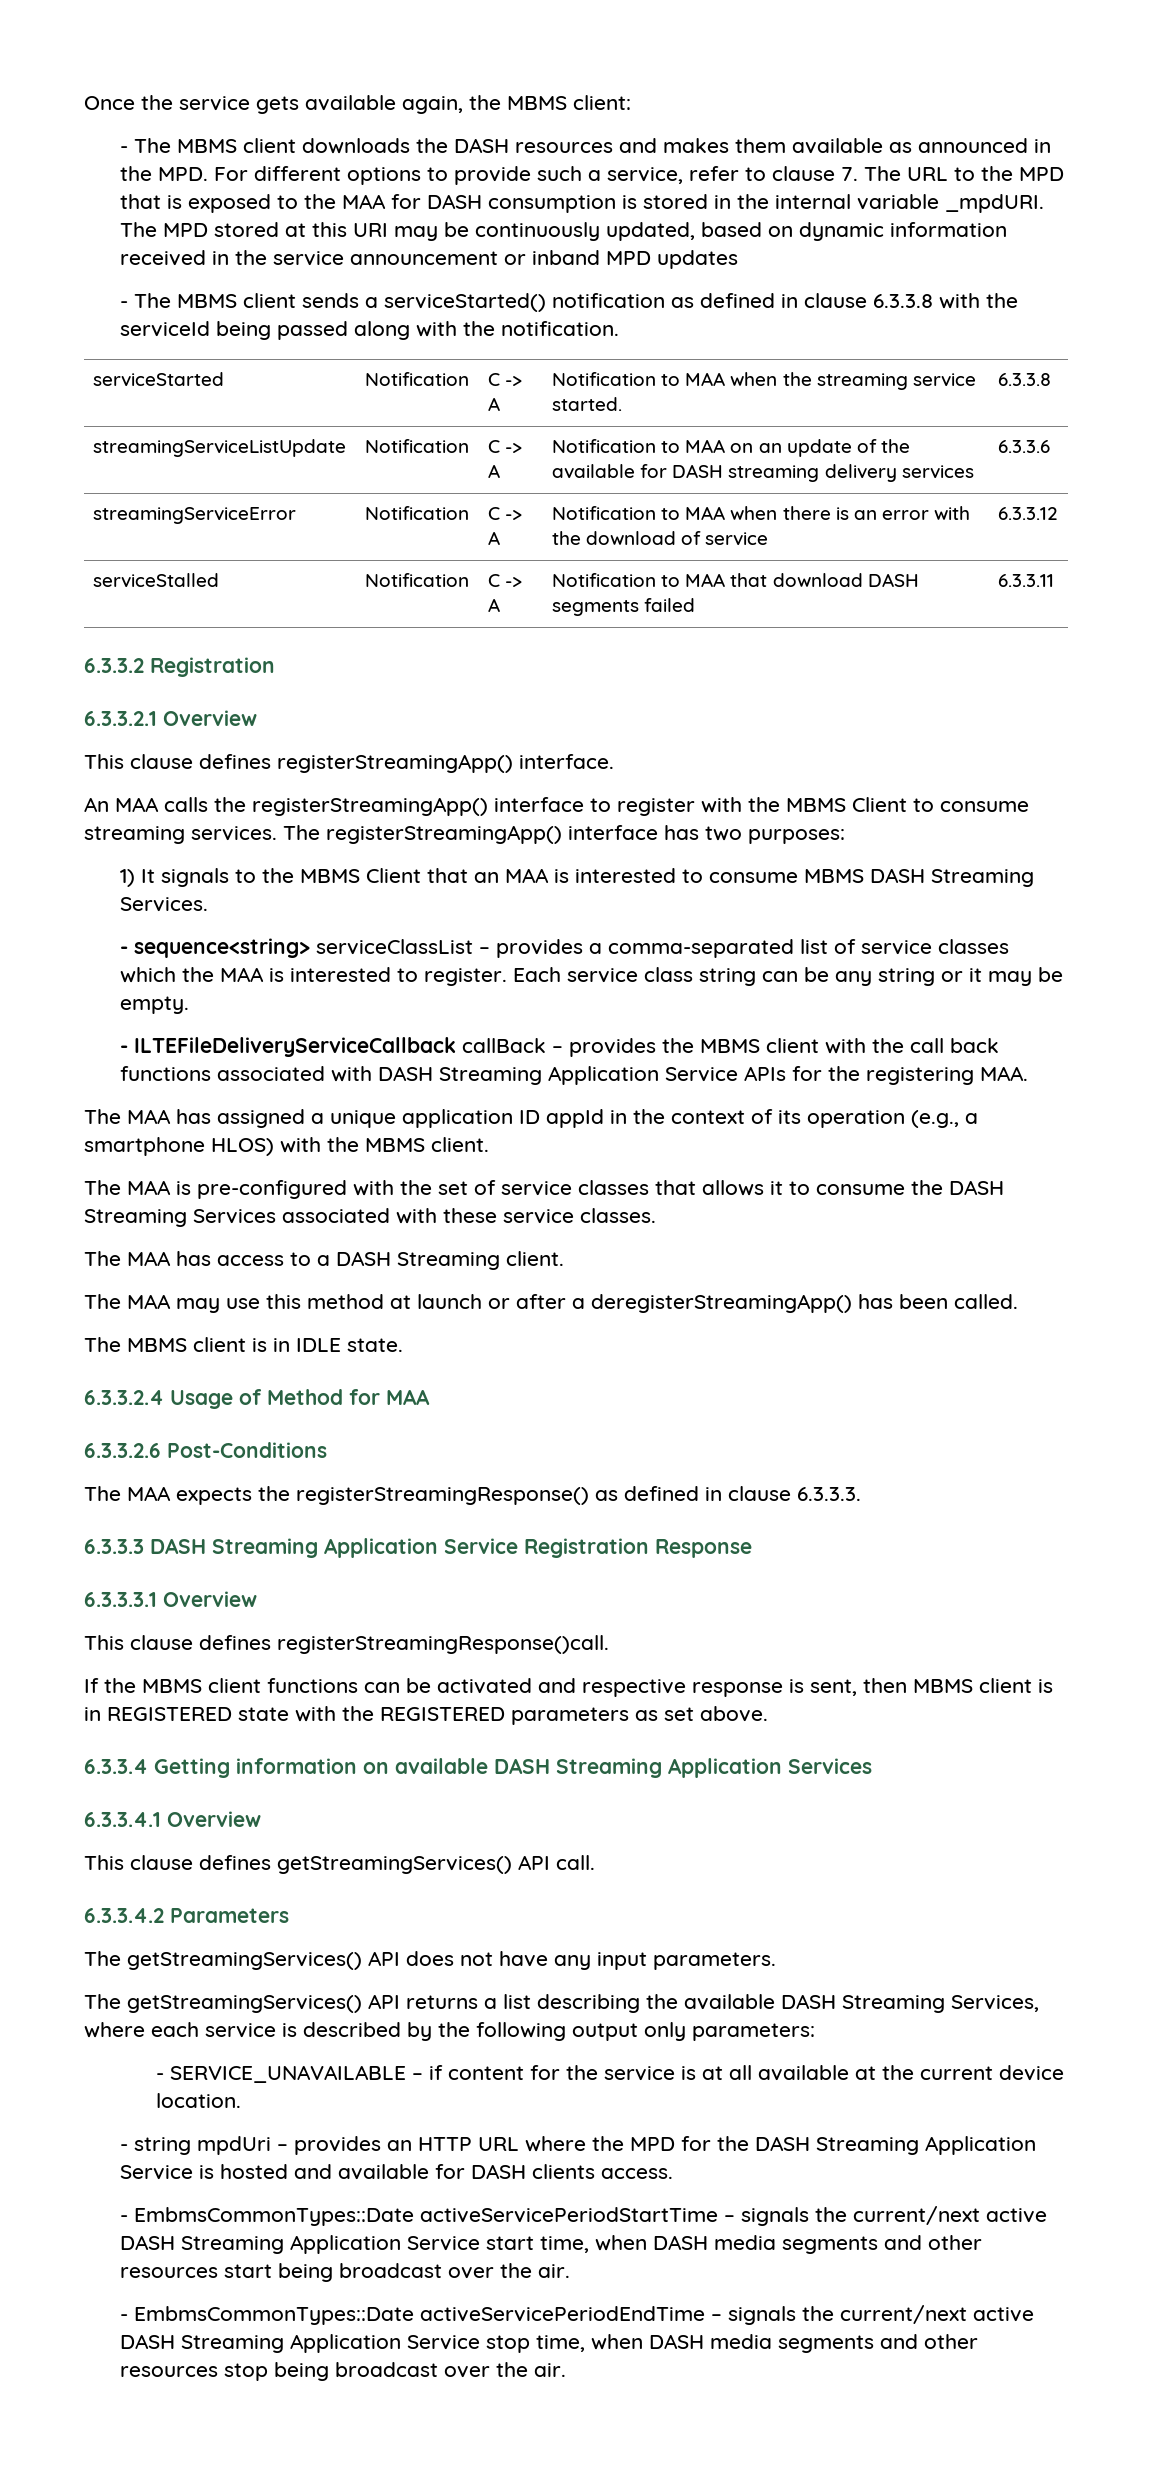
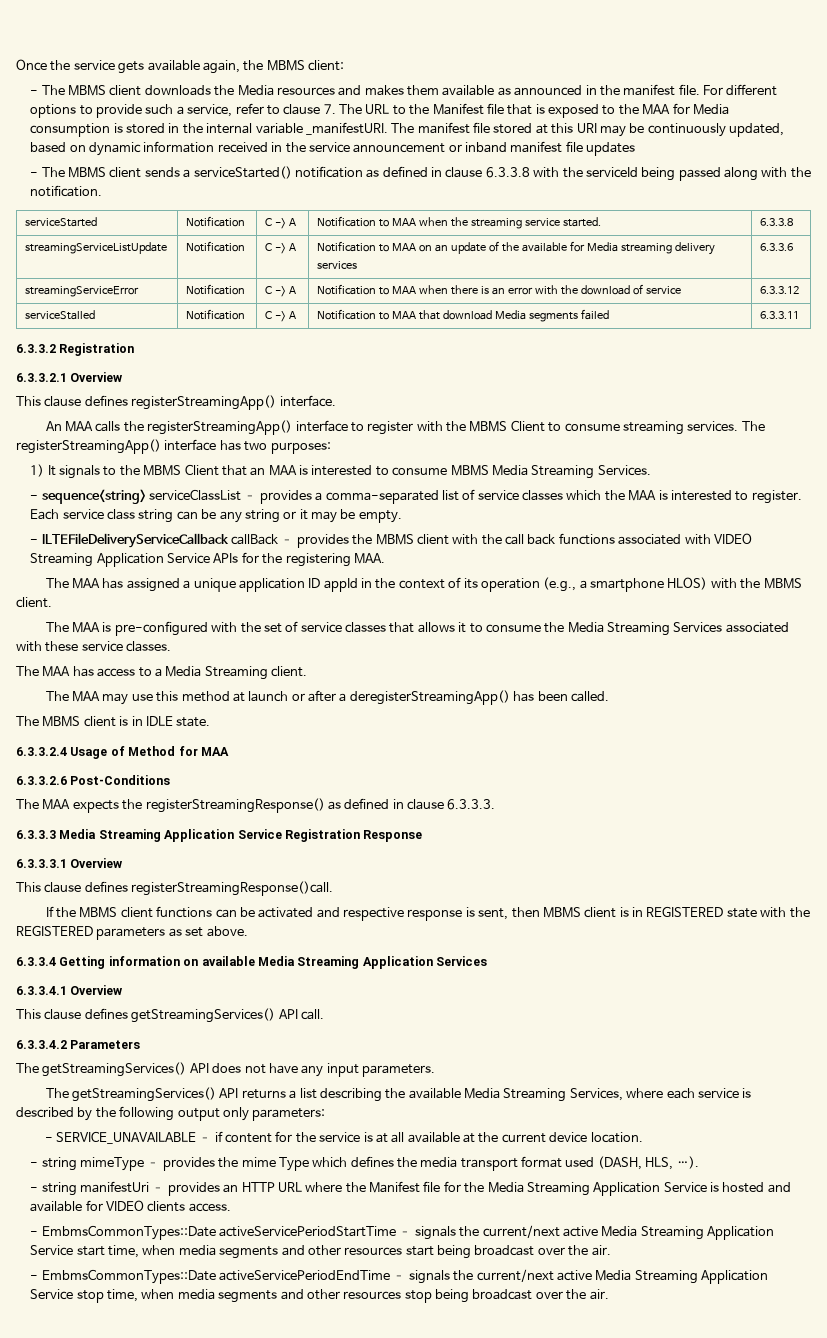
- - The MBMS client downloads the DASH resources and makes them available as announced in the MPD. For different options to provide such a service, refer to clause 7. The URL to the MPD that is exposed to the MAA for DASH consumption is stored in the internal variable _mpdURI. The MPD stored at this URI may be continuously updated, based on dynamic information received in the service announcement or inband MPD updates
+ - The MBMS client downloads the Media resources and makes them available as announced in the manifest file. For different options to provide such a service, refer to clause 7. The URL to the Manifest file that is exposed to the MAA for Media consumption is stored in the internal variable _manifestURI. The manifest file stored at this URI may be continuously updated, based on dynamic information received in the service announcement or inband manifest file updates
- streamingServiceListUpdate | Notification | C -> A | Notification to MAA on an update of the available for DASH streaming delivery services | 6.3.3.6
+ streamingServiceListUpdate | Notification | C -> A | Notification to MAA on an update of the available for Media streaming delivery services | 6.3.3.6
- serviceStalled | Notification | C -> A | Notification to MAA that download DASH segments failed | 6.3.3.11
+ serviceStalled | Notification | C -> A | Notification to MAA that download Media segments failed | 6.3.3.11
- 1) It signals to the MBMS Client that an MAA is interested to consume MBMS DASH Streaming Services.
+ 1) It signals to the MBMS Client that an MAA is interested to consume MBMS Media Streaming Services.
- - ILTEFileDeliveryServiceCallback callBack – provides the MBMS client with the call back functions associated with DASH Streaming Application Service APIs for the registering MAA.
+ - ILTEFileDeliveryServiceCallback callBack – provides the MBMS client with the call back functions associated with VIDEO Streaming Application Service APIs for the registering MAA.
- The MAA is pre-configured with the set of service classes that allows it to consume the DASH Streaming Services associated with these service classes.
+ The MAA is pre-configured with the set of service classes that allows it to consume the Media Streaming Services associated with these service classes.
- The MAA has access to a DASH Streaming client.
+ The MAA has access to a Media Streaming client.
- 6.3.3.3 DASH Streaming Application Service Registration Response
+ 6.3.3.3 Media Streaming Application Service Registration Response
- 6.3.3.4 Getting information on available DASH Streaming Application Services
+ 6.3.3.4 Getting information on available Media Streaming Application Services
- The getStreamingServices() API returns a list describing the available DASH Streaming Services, where each service is described by the following output only parameters:
+ The getStreamingServices() API returns a list describing the available Media Streaming Services, where each service is described by the following output only parameters:
- - string mpdUri – provides an HTTP URL where the MPD for the DASH Streaming Application Service is hosted and available for DASH clients access.
+ - string mimeType – provides the mime Type which defines the media transport format used (DASH, HLS, …).
+ - string manifestUri – provides an HTTP URL where the Manifest file for the Media Streaming Application Service is hosted and available for VIDEO clients access.
- - EmbmsCommonTypes::Date activeServicePeriodStartTime – signals the current/next active DASH Streaming Application Service start time, when DASH media segments and other resources start being broadcast over the air.
+ - EmbmsCommonTypes::Date activeServicePeriodStartTime – signals the current/next active Media Streaming Application Service start time, when media segments and other resources start being broadcast over the air.
- - EmbmsCommonTypes::Date activeServicePeriodEndTime – signals the current/next active DASH Streaming Application Service stop time, when DASH media segments and other resources stop being broadcast over the air.
+ - EmbmsCommonTypes::Date activeServicePeriodEndTime – signals the current/next active Media Streaming Application Service stop time, when media segments and other resources stop being broadcast over the air.

